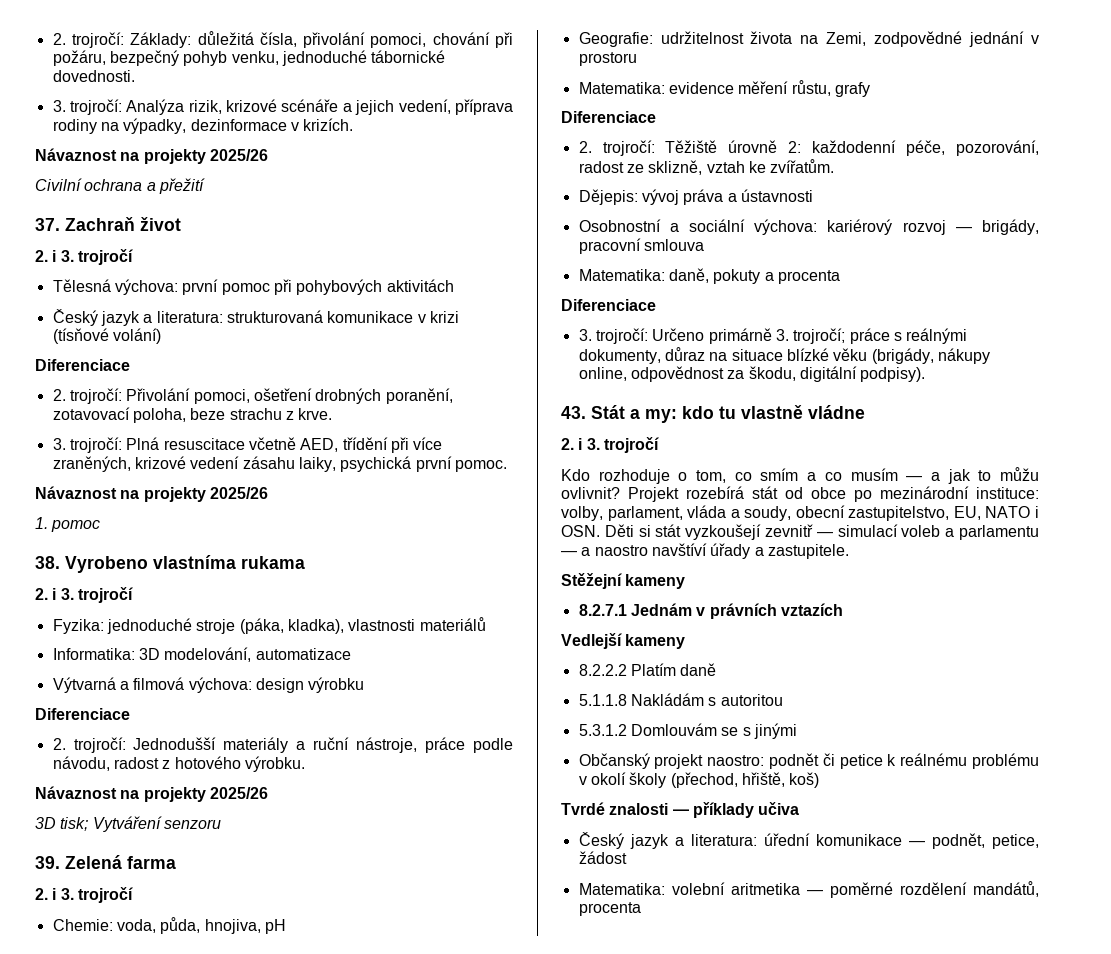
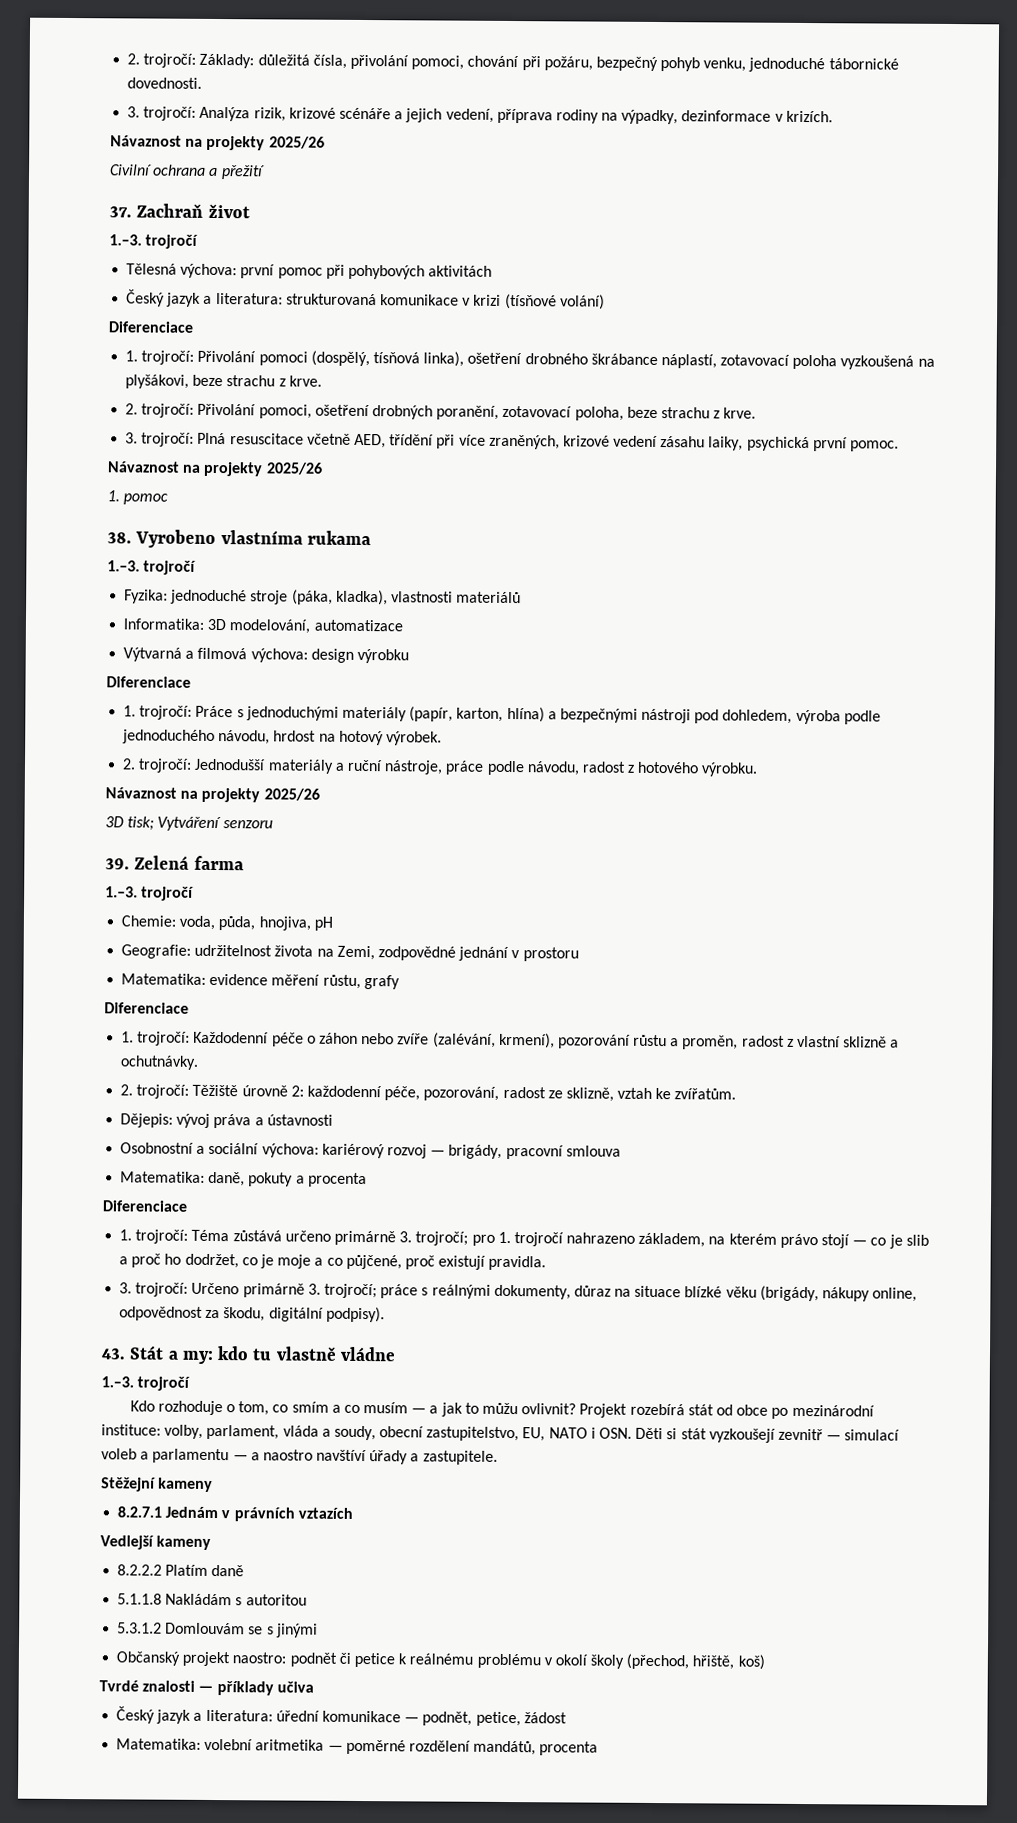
  37. Zachraň život
- 2. i 3. trojročí
+ 1.–3. trojročí
+ 1. trojročí: Přivolání pomoci (dospělý, tísňová linka), ošetření drobného škrábance náplastí, zotavovací poloha vyzkoušená na plyšákovi, beze strachu z krve.
  38. Vyrobeno vlastníma rukama
- 2. i 3. trojročí
+ 1.–3. trojročí
+ 1. trojročí: Práce s jednoduchými materiály (papír, karton, hlína) a bezpečnými nástroji pod dohledem, výroba podle jednoduchého návodu, hrdost na hotový výrobek.
  39. Zelená farma
- 2. i 3. trojročí
+ 1.–3. trojročí
+ 1. trojročí: Každodenní péče o záhon nebo zvíře (zalévání, krmení), pozorování růstu a proměn, radost z vlastní sklizně a ochutnávky.
+ 1. trojročí: Téma zůstává určeno primárně 3. trojročí; pro 1. trojročí nahrazeno základem, na kterém právo stojí — co je slib a proč ho dodržet, co je moje a co půjčené, proč existují pravidla.
  43. Stát a my: kdo tu vlastně vládne
- 2. i 3. trojročí
+ 1.–3. trojročí

